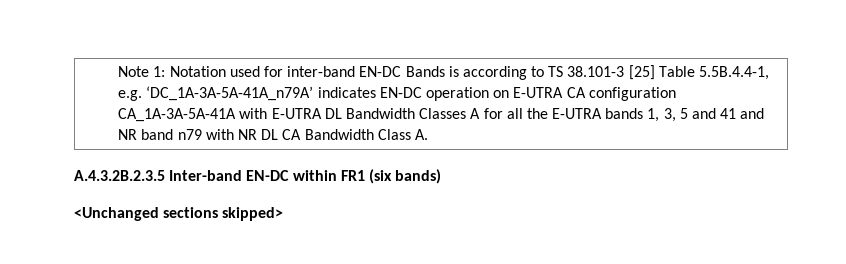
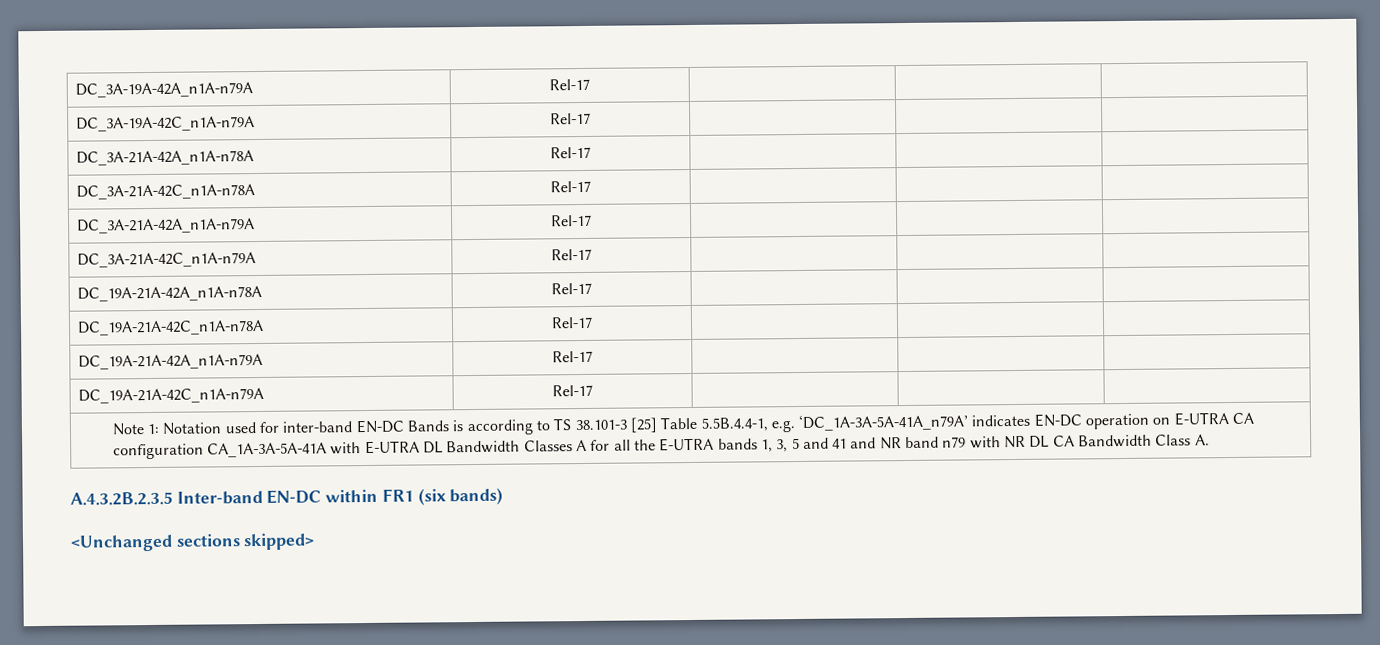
+ DC_3A-19A-42A_n1A-n79A | Rel-17 | | |
+ DC_3A-19A-42C_n1A-n79A | Rel-17 | | |
+ DC_3A-21A-42A_n1A-n78A | Rel-17 | | |
+ DC_3A-21A-42C_n1A-n78A | Rel-17 | | |
+ DC_3A-21A-42A_n1A-n79A | Rel-17 | | |
+ DC_3A-21A-42C_n1A-n79A | Rel-17 | | |
+ DC_19A-21A-42A_n1A-n78A | Rel-17 | | |
+ DC_19A-21A-42C_n1A-n78A | Rel-17 | | |
+ DC_19A-21A-42A_n1A-n79A | Rel-17 | | |
+ DC_19A-21A-42C_n1A-n79A | Rel-17 | | |

